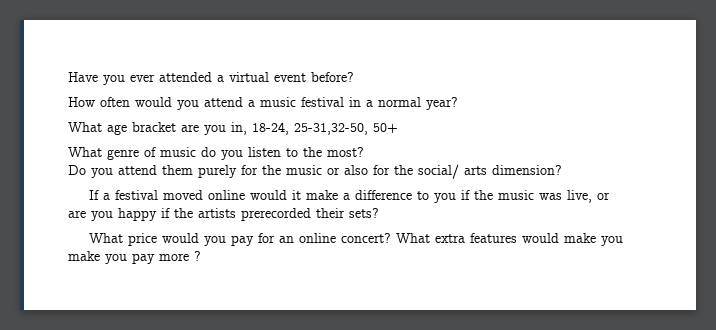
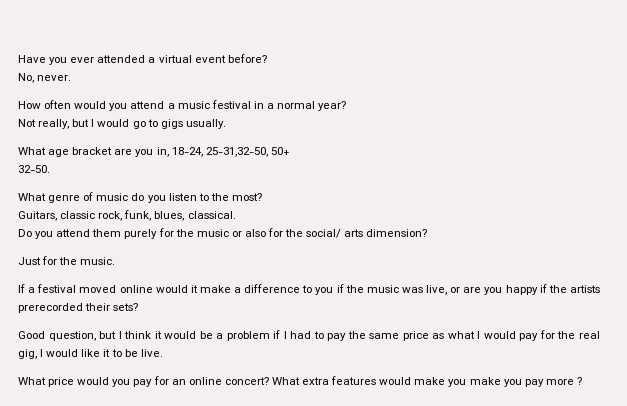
+ No, never.
+ Not really, but I would go to gigs usually.
+ 32-50.
+ Guitars, classic rock, funk, blues, classical.
+ Just for the music.
+ Good question, but I think it would be a problem if I had to pay the same price as what I would pay for the real gig, I would like it to be live.

